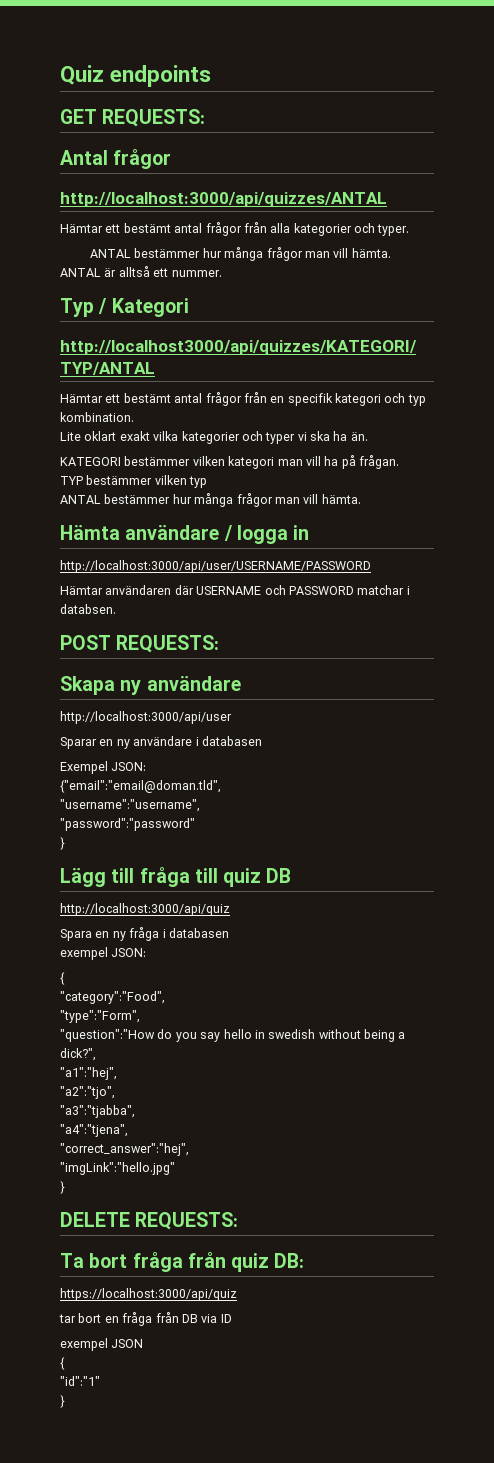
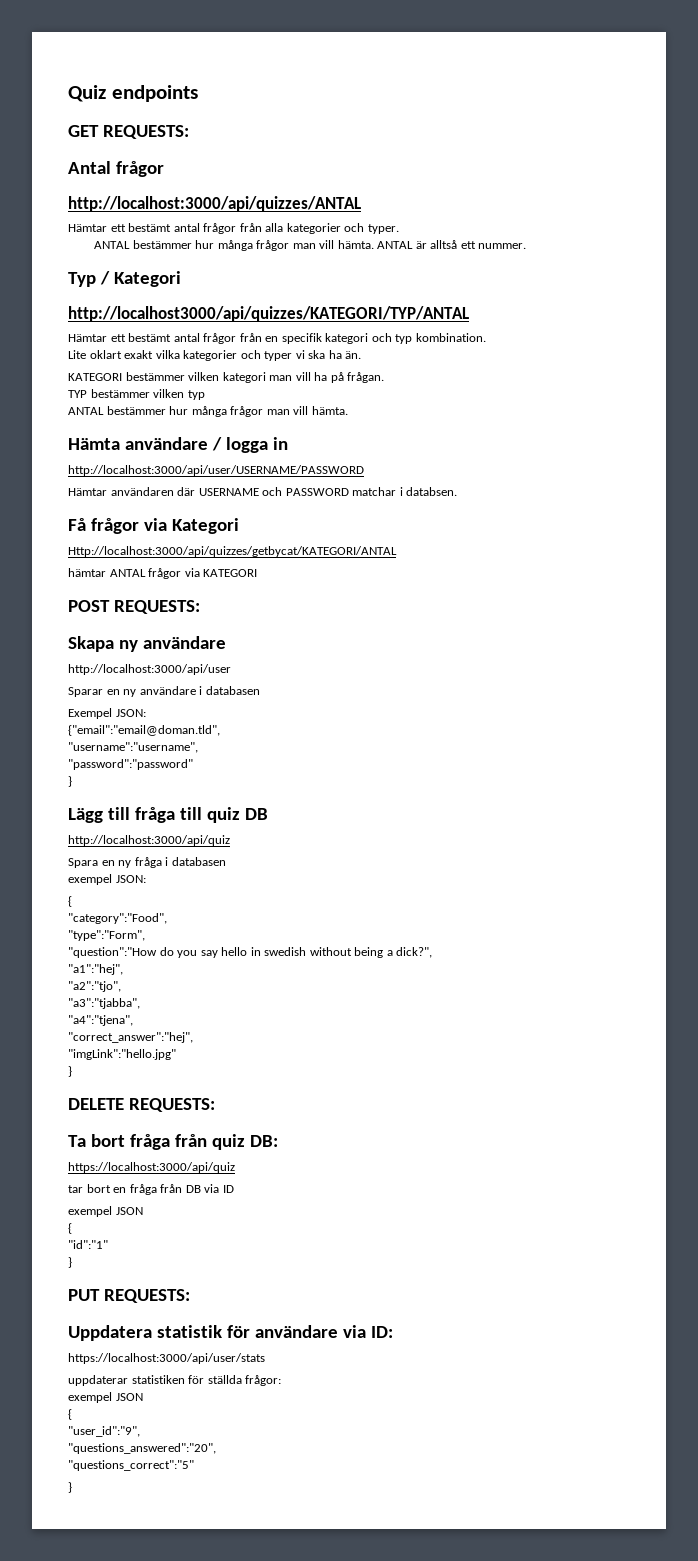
+ Få frågor via Kategori
+ Http://localhost:3000/api/quizzes/getbycat/KATEGORI/ANTAL
+ hämtar ANTAL frågor via KATEGORI
+ PUT REQUESTS:
+ Uppdatera statistik för användare via ID:
+ https://localhost:3000/api/user/stats
+ uppdaterar statistiken för ställda frågor:
+ exempel JSON
+ {
+ "user_id":"9",
+ "questions_answered":"20",
+ "questions_correct":"5"
+ }

